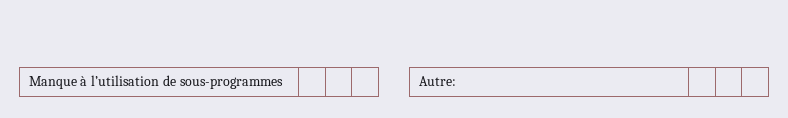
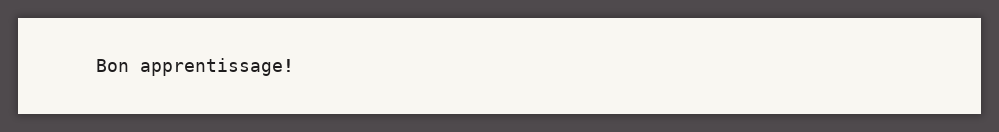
- Manque à l’utilisation de sous-programmes | | |
- Autre: | | |
+ Bon apprentissage!

